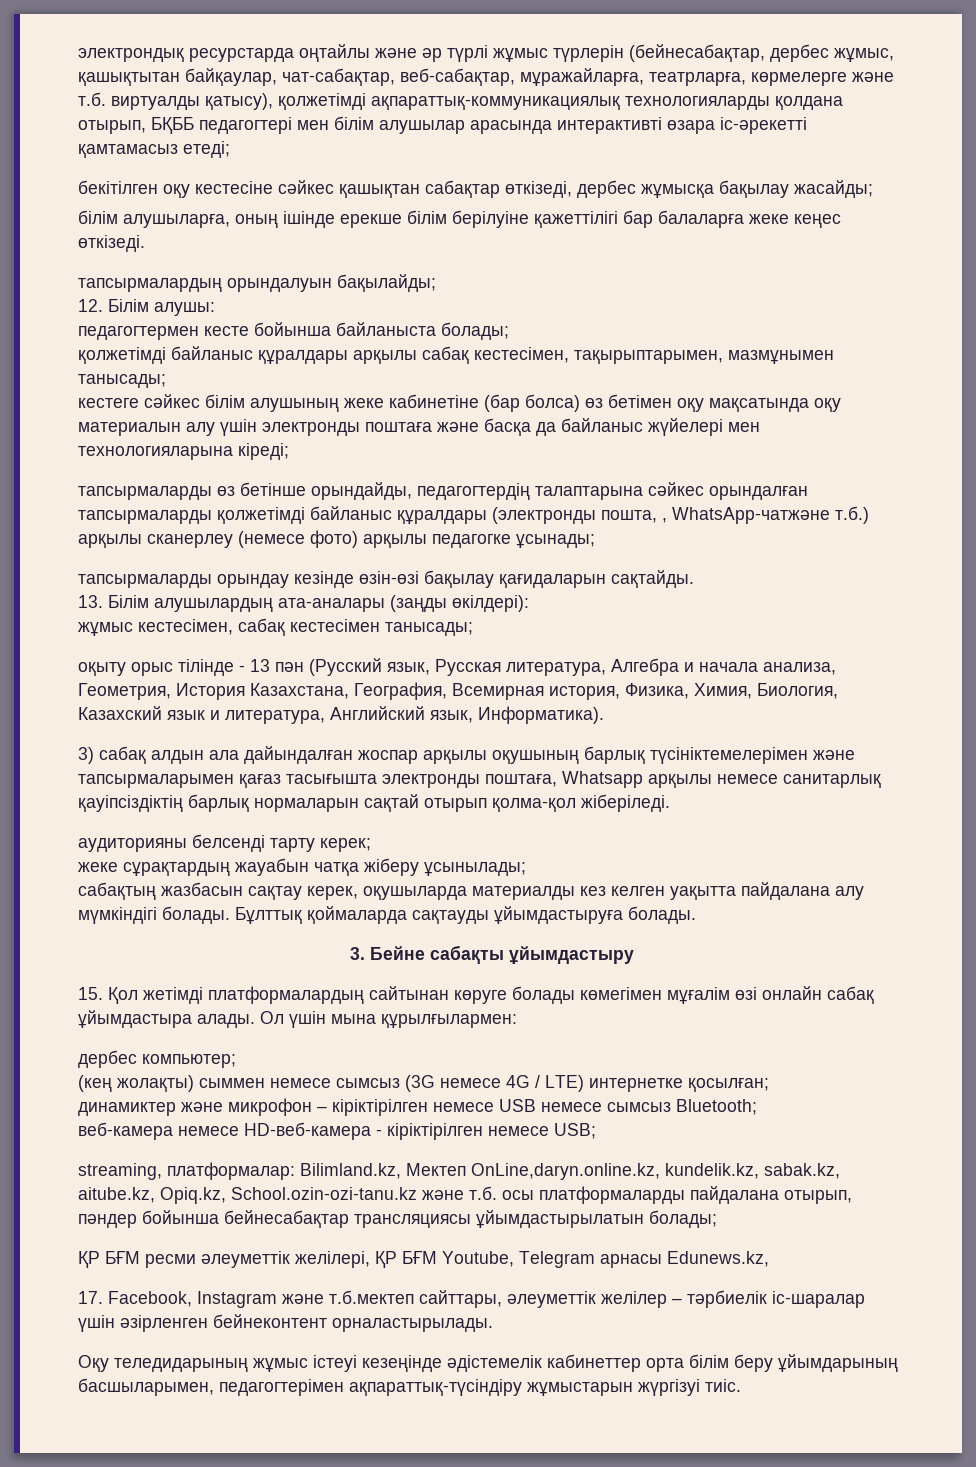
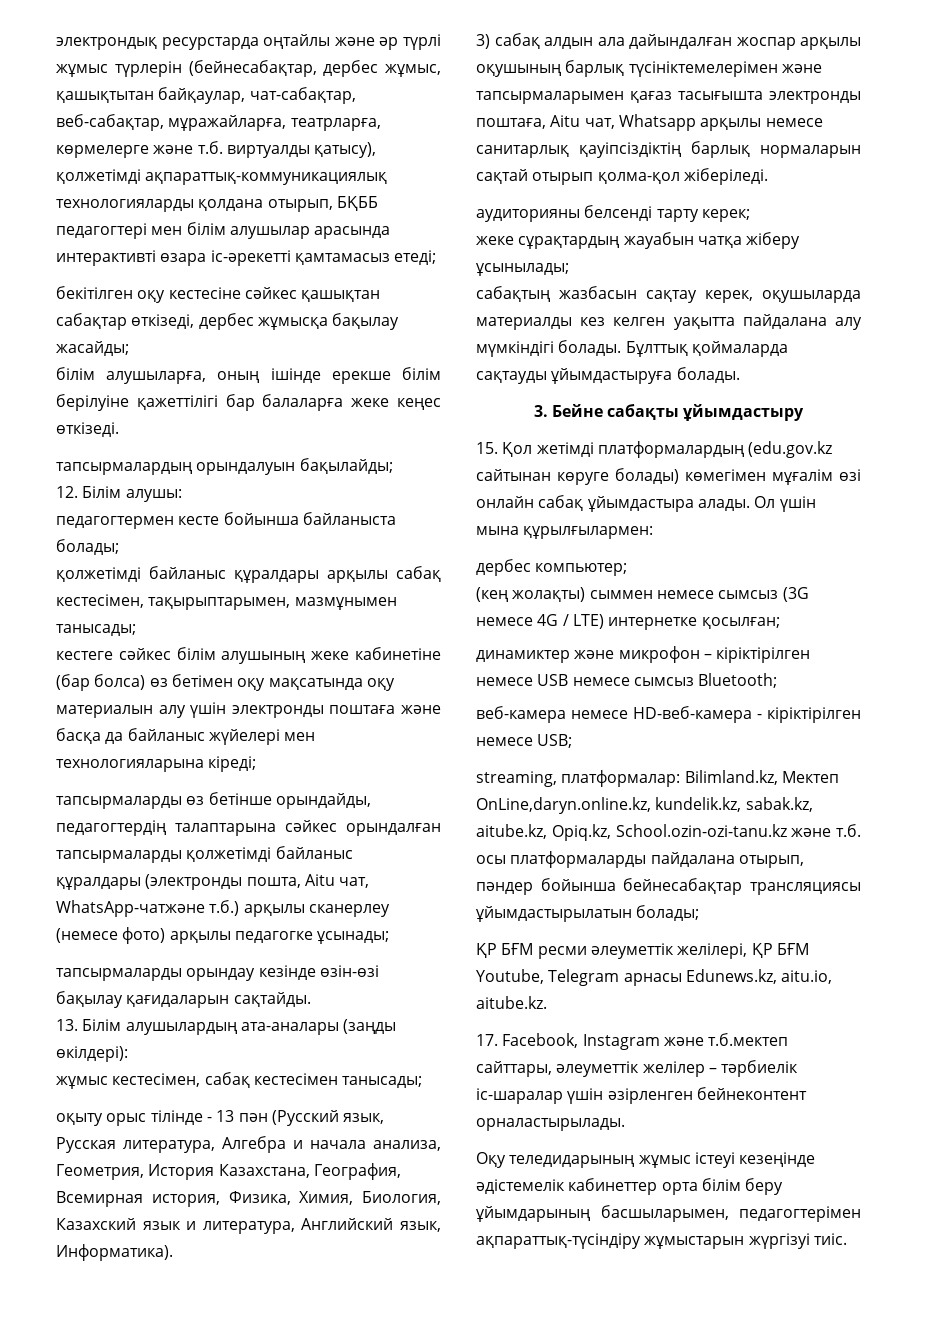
- тапсырмаларды өз бетінше орындайды, педагогтердің талаптарына сәйкес орындалған тапсырмаларды қолжетімді байланыс құралдары (электронды пошта, , WhatsApp-чатжәне т.б.) арқылы сканерлеу (немесе фото) арқылы педагогке ұсынады;
+ тапсырмаларды өз бетінше орындайды, педагогтердің талаптарына сәйкес орындалған тапсырмаларды қолжетімді байланыс құралдары (электронды пошта, Aitu чат, WhatsApp-чатжәне т.б.) арқылы сканерлеу (немесе фото) арқылы педагогке ұсынады;
- 3) сабақ алдын ала дайындалған жоспар арқылы оқушының барлық түсініктемелерімен және тапсырмаларымен қағаз тасығышта электронды поштаға, Whatsapp арқылы немесе санитарлық қауіпсіздіктің барлық нормаларын сақтай отырып қолма-қол жіберіледі.
+ 3) сабақ алдын ала дайындалған жоспар арқылы оқушының барлық түсініктемелерімен және тапсырмаларымен қағаз тасығышта электронды поштаға, Aitu чат, Whatsapp арқылы немесе санитарлық қауіпсіздіктің барлық нормаларын сақтай отырып қолма-қол жіберіледі.
- 15. Қол жетімді платформалардың сайтынан көруге болады көмегімен мұғалім өзі онлайн сабақ ұйымдастыра алады.
+ 15. Қол жетімді платформалардың (edu.gov.kz сайтынан көруге болады) көмегімен мұғалім өзі онлайн сабақ ұйымдастыра алады.
- ҚР БҒМ ресми әлеуметтік желілері, ҚР БҒМ Youtube, Telegram арнасы Edunews.kz,
+ ҚР БҒМ ресми әлеуметтік желілері, ҚР БҒМ Youtube, Telegram арнасы Edunews.kz, aitu.io, aitube.kz.

